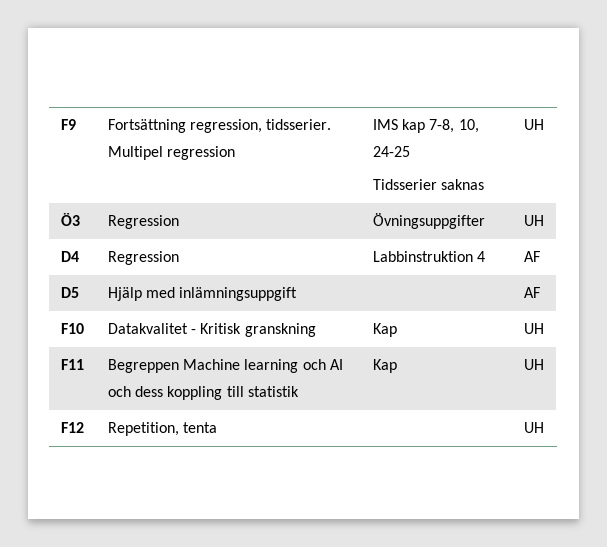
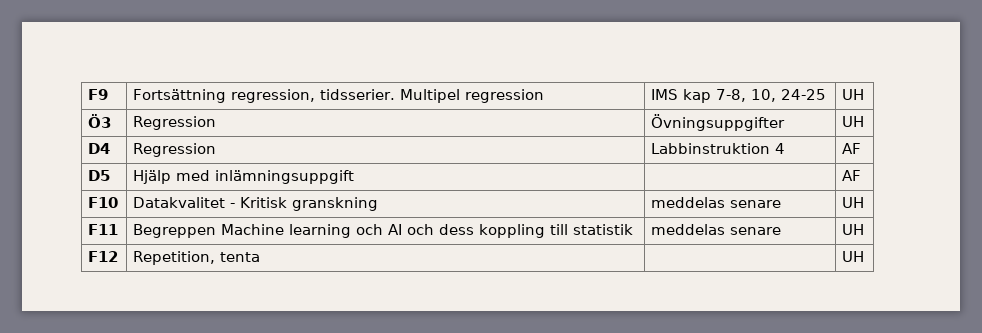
- F9 | Fortsättning regression, tidsserier. Multipel regression | IMS kap 7-8, 10, 24-25
- Tidsserier saknas | UH
+ F9 | Fortsättning regression, tidsserier. Multipel regression | IMS kap 7-8, 10, 24-25 | UH
- F10 | Datakvalitet - Kritisk granskning | Kap | UH
+ F10 | Datakvalitet - Kritisk granskning | meddelas senare | UH
- F11 | Begreppen Machine learning och AI och dess koppling till statistik | Kap | UH
+ F11 | Begreppen Machine learning och AI och dess koppling till statistik | meddelas senare | UH

